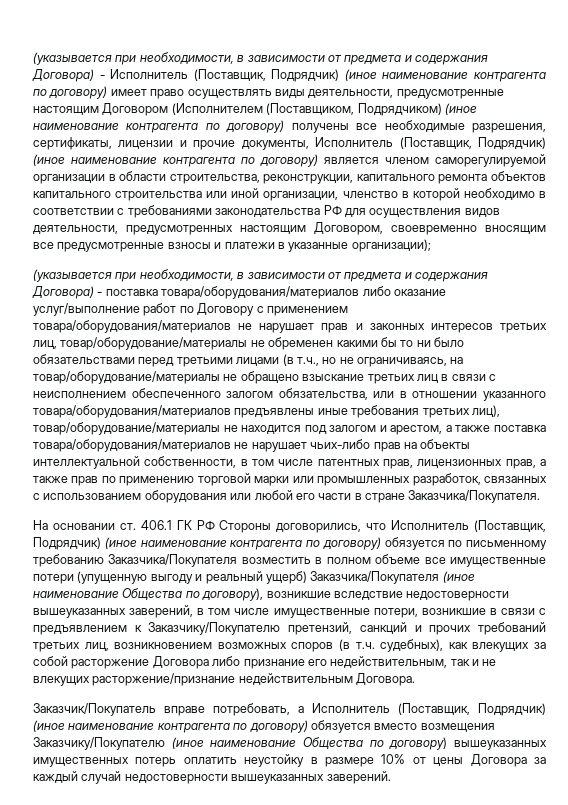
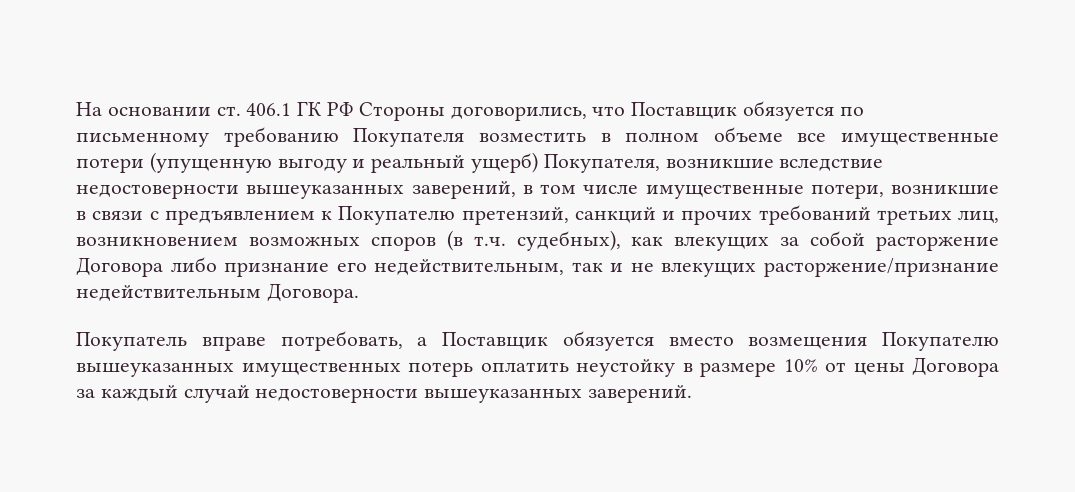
- (указывается при необходимости, в зависимости от предмета и содержания Договора) - Исполнитель (Поставщик, Подрядчик) (иное наименование контрагента по договору) имеет право осуществлять виды деятельности, предусмотренные настоящим Договором (Исполнителем (Поставщиком, Подрядчиком) (иное наименование контрагента по договору) получены все необходимые разрешения, сертификаты, лицензии и прочие документы, Исполнитель (Поставщик, Подрядчик) (иное наименование контрагента по договору) является членом саморегулируемой организации в области строительства, реконструкции, капитального ремонта объектов капитального строительства или иной организации, членство в которой необходимо в соответствии с требованиями законодательства РФ для осуществления видов деятельности, предусмотренных настоящим Договором, своевременно вносящим все предусмотренные взносы и платежи в указанные организации);
- (указывается при необходимости, в зависимости от предмета и содержания Договора) - поставка товара/оборудования/материалов либо оказание услуг/выполнение работ по Договору с применением товара/оборудования/материалов не нарушает прав и законных интересов третьих лиц, товар/оборудование/материалы не обременен какими бы то ни было обязательствами перед третьими лицами (в т.ч., но не ограничиваясь, на товар/оборудование/материалы не обращено взыскание третьих лиц в связи с неисполнением обеспеченного залогом обязательства, или в отношении указанного товара/оборудования/материалов предъявлены иные требования третьих лиц), товар/оборудование/материалы не находится под залогом и арестом, а также поставка товара/оборудования/материалов не нарушает чьих-либо прав на объекты интеллектуальной собственности, в том числе патентных прав, лицензионных прав, а также прав по применению торговой марки или промышленных разработок, связанных с использованием оборудования или любой его части в стране Заказчика/Покупателя.
- На основании ст. 406.1 ГК РФ Стороны договорились, что Исполнитель (Поставщик, Подрядчик) (иное наименование контрагента по договору) обязуется по письменному требованию Заказчика/Покупателя возместить в полном объеме все имущественные потери (упущенную выгоду и реальный ущерб) Заказчика/Покупателя (иное наименование Общества по договору), возникшие вследствие недостоверности вышеуказанных заверений, в том числе имущественные потери, возникшие в связи с предъявлением к Заказчику/Покупателю претензий, санкций и прочих требований третьих лиц, возникновением возможных споров (в т.ч. судебных), как влекущих за собой расторжение Договора либо признание его недействительным, так и не влекущих расторжение/признание недействительным Договора.
+ На основании ст. 406.1 ГК РФ Стороны договорились, что Поставщик обязуется по письменному требованию Покупателя возместить в полном объеме все имущественные потери (упущенную выгоду и реальный ущерб) Покупателя, возникшие вследствие недостоверности вышеуказанных заверений, в том числе имущественные потери, возникшие в связи с предъявлением к Покупателю претензий, санкций и прочих требований третьих лиц, возникновением возможных споров (в т.ч. судебных), как влекущих за собой расторжение Договора либо признание его недействительным, так и не влекущих расторжение/признание недействительным Договора.
- Заказчик/Покупатель вправе потребовать, а Исполнитель (Поставщик, Подрядчик) (иное наименование контрагента по договору) обязуется вместо возмещения Заказчику/Покупателю (иное наименование Общества по договору) вышеуказанных имущественных потерь оплатить неустойку в размере 10% от цены Договора за каждый случай недостоверности вышеуказанных заверений.
+ Покупатель вправе потребовать, а Поставщик обязуется вместо возмещения Покупателю вышеуказанных имущественных потерь оплатить неустойку в размере 10% от цены Договора за каждый случай недостоверности вышеуказанных заверений.

